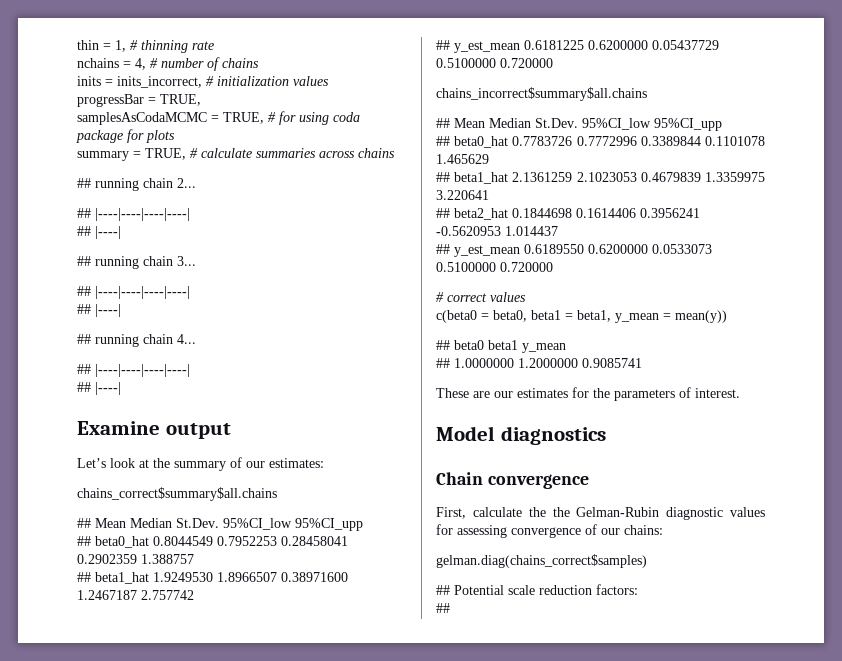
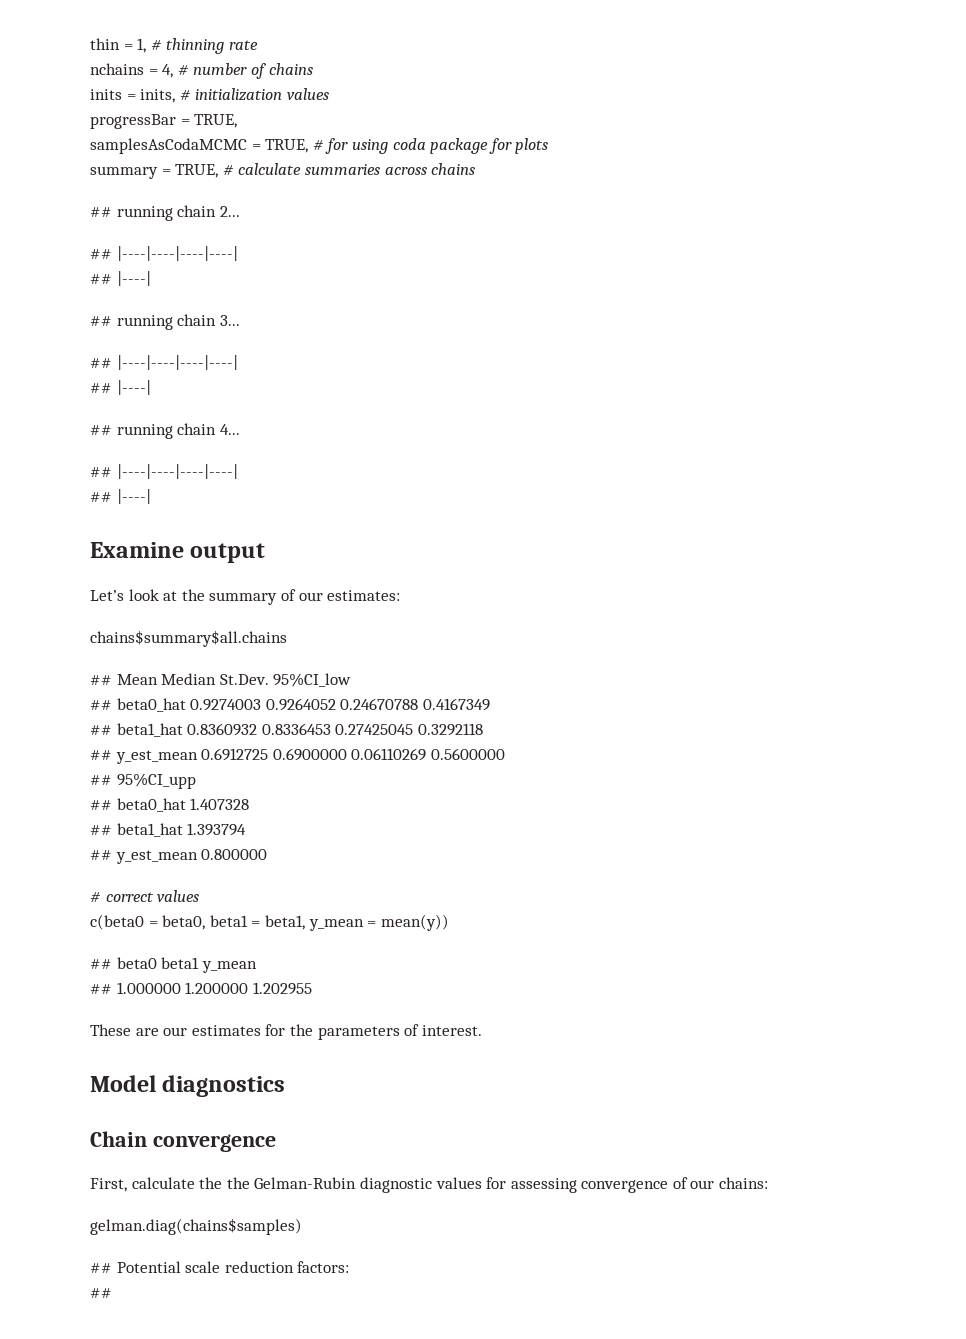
- inits = inits_incorrect, # initialization values
+ inits = inits, # initialization values
- chains_correct$summary$all.chains
- ## Mean Median St.Dev. 95%CI_low 95%CI_upp
- ## beta0_hat 0.8044549 0.7952253 0.28458041 0.2902359 1.388757
- ## beta1_hat 1.9249530 1.8966507 0.38971600 1.2467187 2.757742
- ## y_est_mean 0.6181225 0.6200000 0.05437729 0.5100000 0.720000
- chains_incorrect$summary$all.chains
- ## Mean Median St.Dev. 95%CI_low 95%CI_upp
- ## beta0_hat 0.7783726 0.7772996 0.3389844 0.1101078 1.465629
- ## beta1_hat 2.1361259 2.1023053 0.4679839 1.3359975 3.220641
- ## beta2_hat 0.1844698 0.1614406 0.3956241 -0.5620953 1.014437
- ## y_est_mean 0.6189550 0.6200000 0.0533073 0.5100000 0.720000
+ chains$summary$all.chains
+ ## Mean Median St.Dev. 95%CI_low
+ ## beta0_hat 0.9274003 0.9264052 0.24670788 0.4167349
+ ## beta1_hat 0.8360932 0.8336453 0.27425045 0.3292118
+ ## y_est_mean 0.6912725 0.6900000 0.06110269 0.5600000
+ ## 95%CI_upp
+ ## beta0_hat 1.407328
+ ## beta1_hat 1.393794
+ ## y_est_mean 0.800000
- ## 1.0000000 1.2000000 0.9085741
+ ## 1.000000 1.200000 1.202955
- gelman.diag(chains_correct$samples)
+ gelman.diag(chains$samples)

